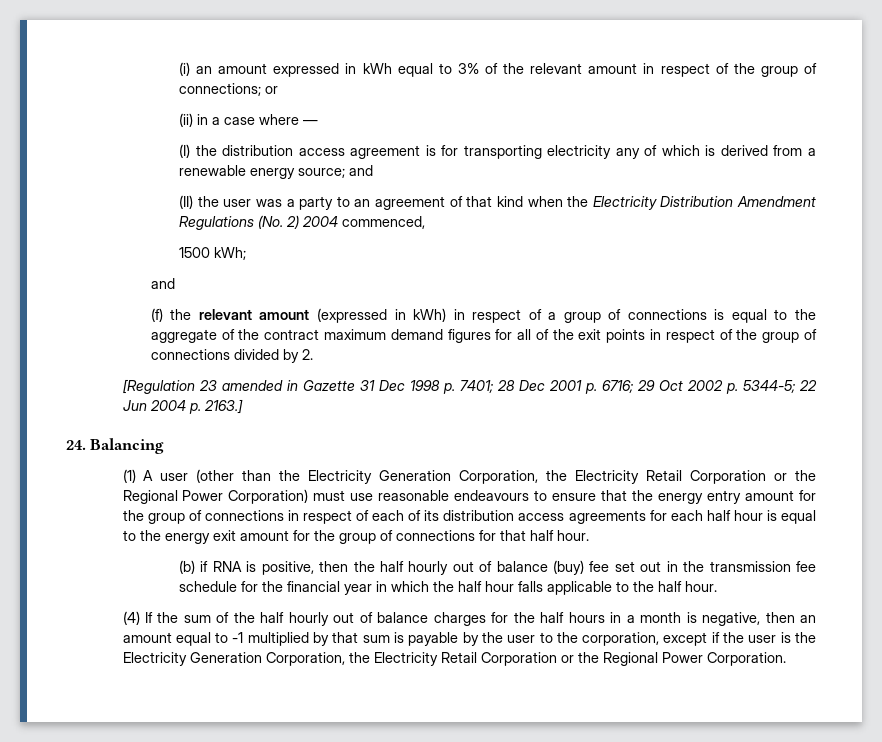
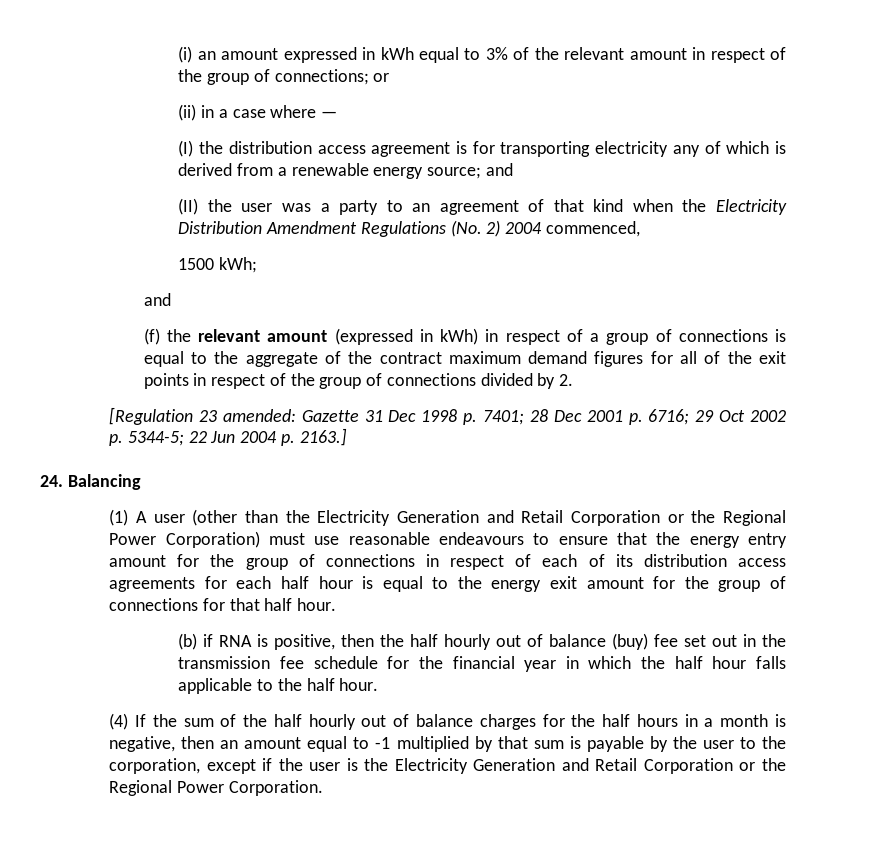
- [Regulation 23 amended in Gazette 31 Dec 1998 p. 7401; 28 Dec 2001 p. 6716; 29 Oct 2002 p. 5344-5; 22 Jun 2004 p. 2163.]
+ [Regulation 23 amended: Gazette 31 Dec 1998 p. 7401; 28 Dec 2001 p. 6716; 29 Oct 2002 p. 5344-5; 22 Jun 2004 p. 2163.]
- (1) A user (other than the Electricity Generation Corporation, the Electricity Retail Corporation or the Regional Power Corporation) must use reasonable endeavours to ensure that the energy entry amount for the group of connections in respect of each of its distribution access agreements for each half hour is equal to the energy exit amount for the group of connections for that half hour.
+ (1) A user (other than the Electricity Generation and Retail Corporation or the Regional Power Corporation) must use reasonable endeavours to ensure that the energy entry amount for the group of connections in respect of each of its distribution access agreements for each half hour is equal to the energy exit amount for the group of connections for that half hour.
- (4) If the sum of the half hourly out of balance charges for the half hours in a month is negative, then an amount equal to -1 multiplied by that sum is payable by the user to the corporation, except if the user is the Electricity Generation Corporation, the Electricity Retail Corporation or the Regional Power Corporation.
+ (4) If the sum of the half hourly out of balance charges for the half hours in a month is negative, then an amount equal to -1 multiplied by that sum is payable by the user to the corporation, except if the user is the Electricity Generation and Retail Corporation or the Regional Power Corporation.

